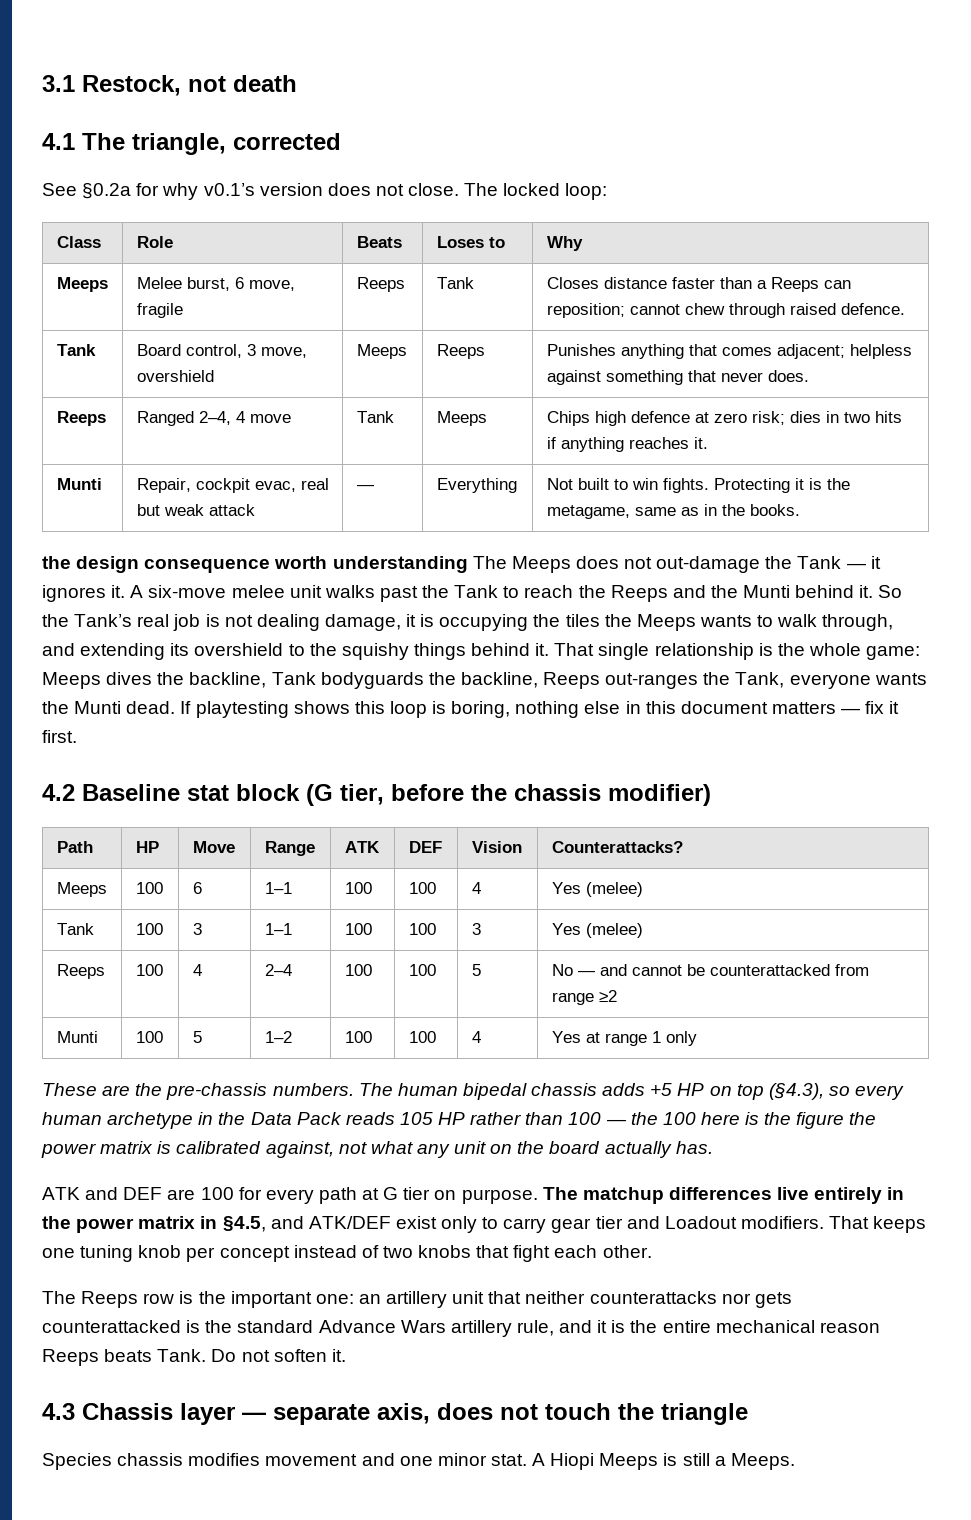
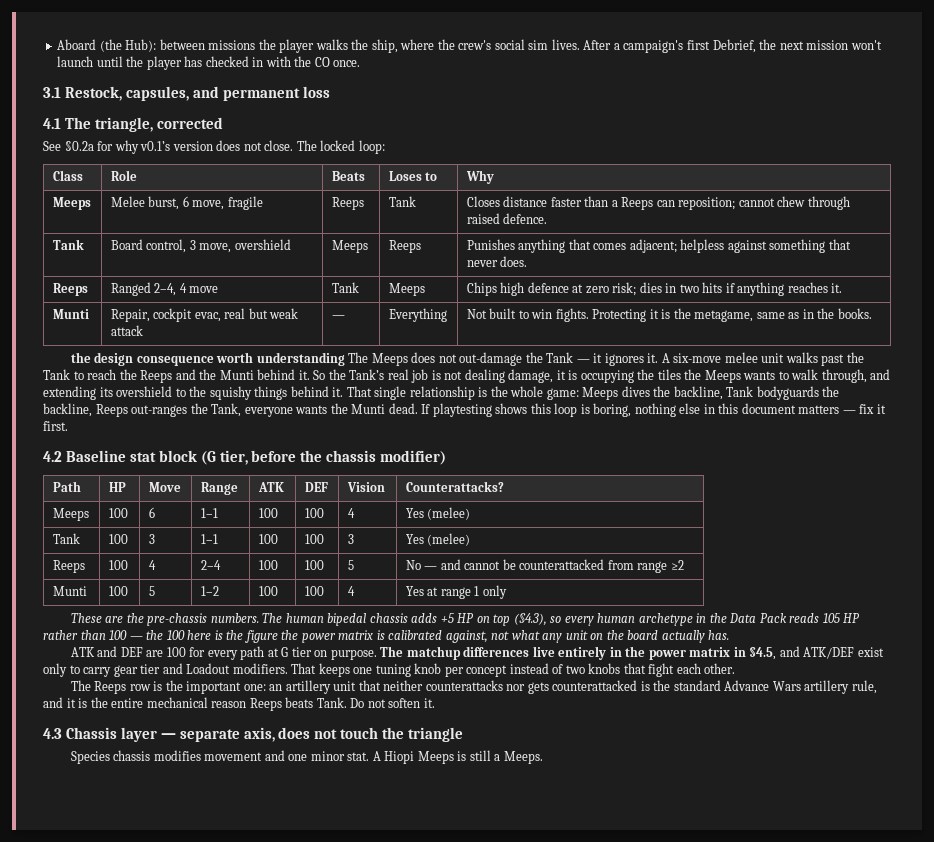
- 3.1 Restock, not death
+ Aboard (the Hub): between missions the player walks the ship, where the crew's social sim lives. After a campaign's first Debrief, the next mission won't launch until the player has checked in with the CO once.
+ 3.1 Restock, capsules, and permanent loss

